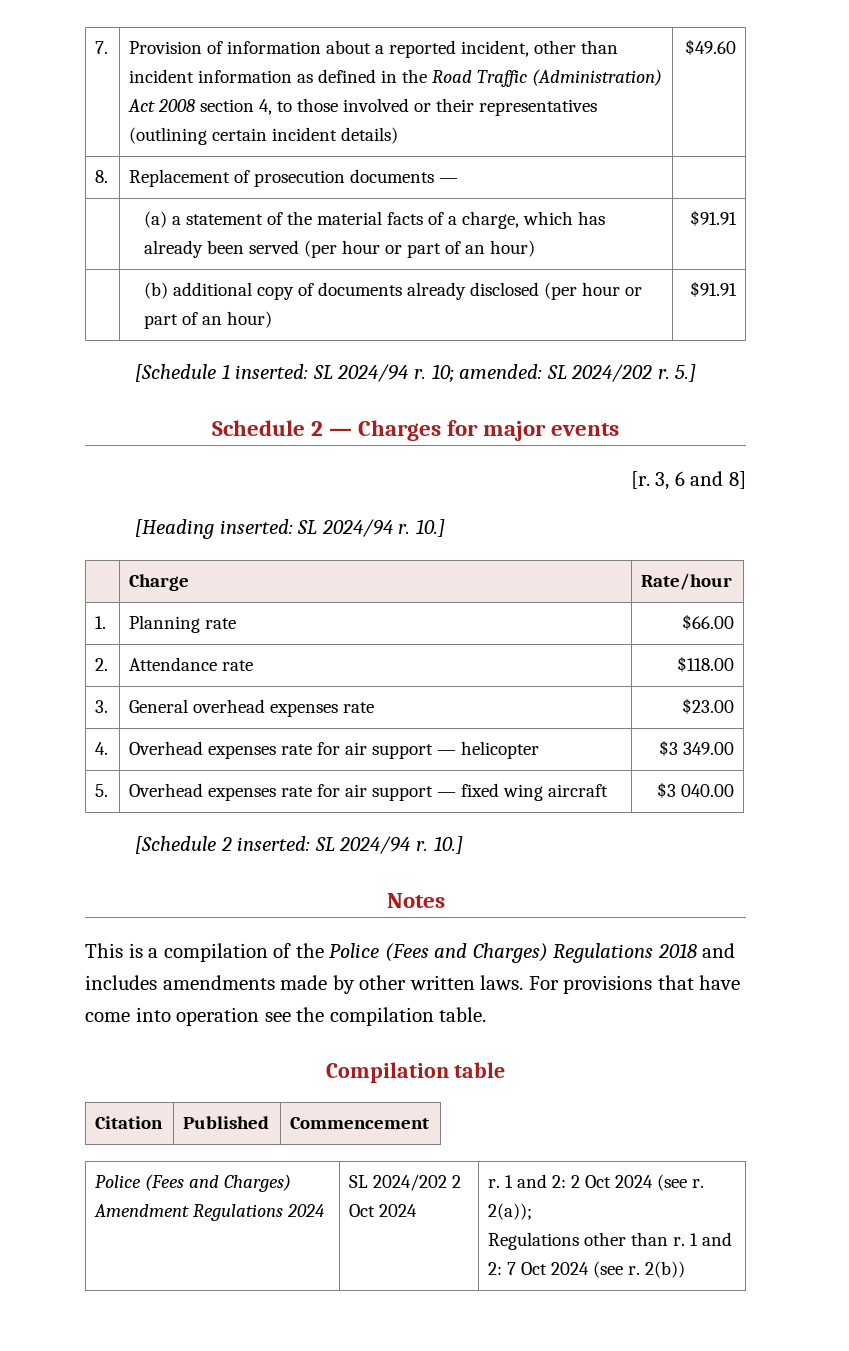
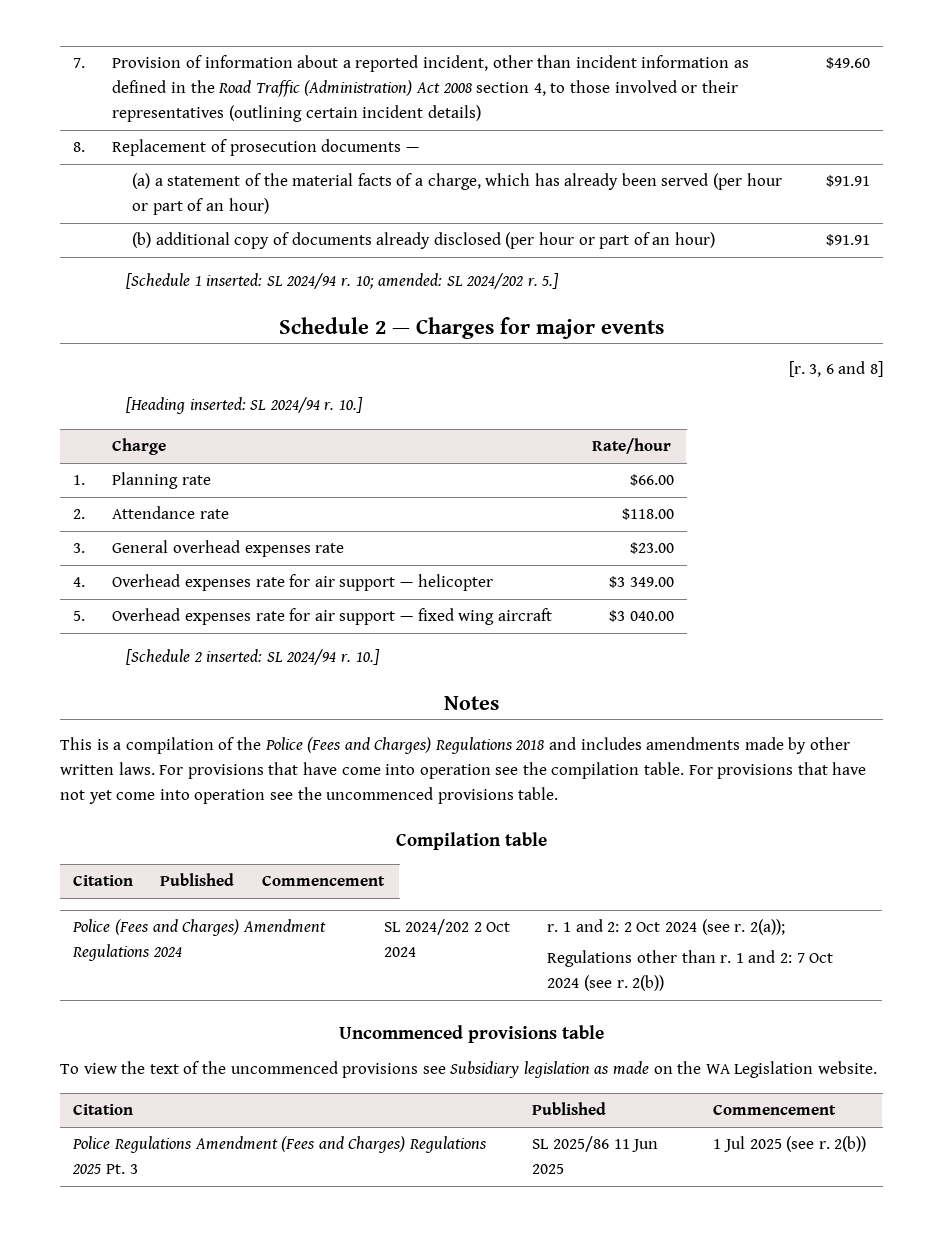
+ For provisions that have not yet come into operation see the uncommenced provisions table.
+ Uncommenced provisions table
+ To view the text of the uncommenced provisions see Subsidiary legislation as made on the WA Legislation website.
+ Citation | Published | Commencement
+ Police Regulations Amendment (Fees and Charges) Regulations 2025 Pt. 3 | SL 2025/86 11 Jun 2025 | 1 Jul 2025 (see r. 2(b))

